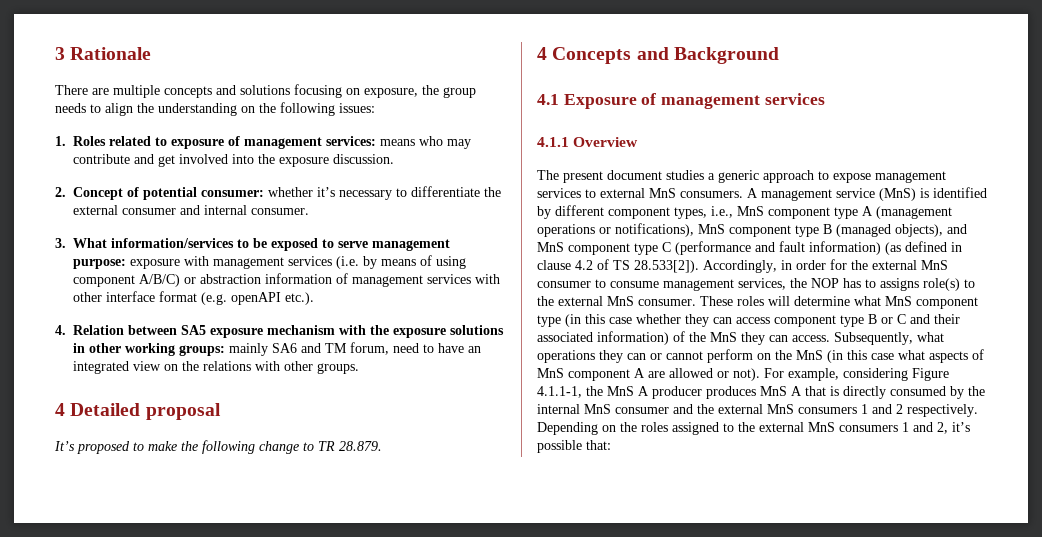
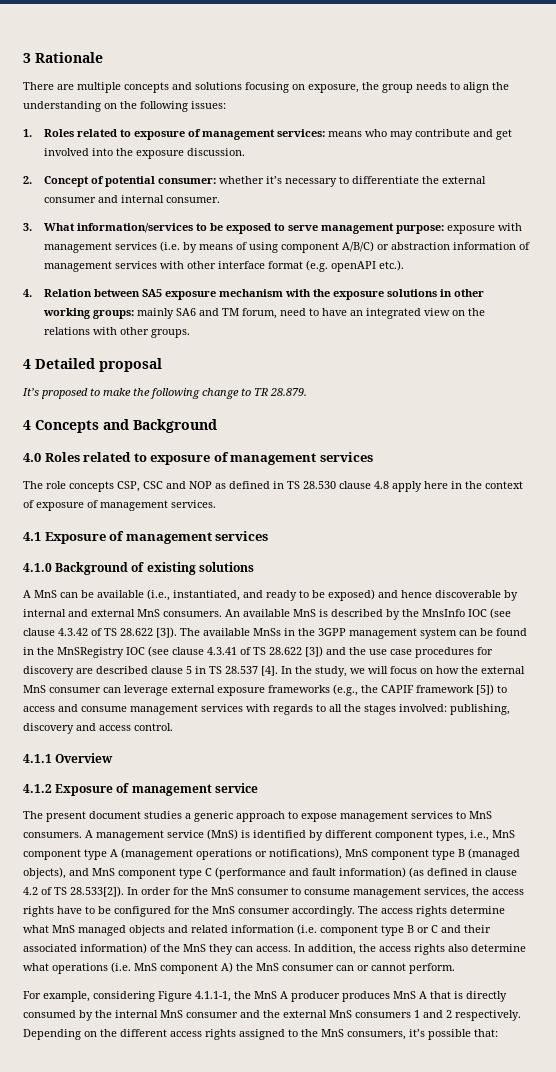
+ 4.0 Roles related to exposure of management services
+ The role concepts CSP, CSC and NOP as defined in TS 28.530 clause 4.8 apply here in the context of exposure of management services.
+ 4.1.0 Background of existing solutions
+ A MnS can be available (i.e., instantiated, and ready to be exposed) and hence discoverable by internal and external MnS consumers. An available MnS is described by the MnsInfo IOC (see clause 4.3.42 of TS 28.622 [3]). The available MnSs in the 3GPP management system can be found in the MnSRegistry IOC (see clause 4.3.41 of TS 28.622 [3]) and the use case procedures for discovery are described clause 5 in TS 28.537 [4]. In the study, we will focus on how the external MnS consumer can leverage external exposure frameworks (e.g., the CAPIF framework [5]) to access and consume management services with regards to all the stages involved: publishing, discovery and access control.
  4.1.1 Overview
+ 4.1.2 Exposure of management service
- The present document studies a generic approach to expose management services to external MnS consumers.
+ The present document studies a generic approach to expose management services to MnS consumers.
- A management service (MnS) is identified by different component types, i.e., MnS component type A (management operations or notifications), MnS component type B (managed objects), and MnS component type C (performance and fault information) (as defined in clause 4.2 of TS 28.533[2]). Accordingly, in order for the external MnS consumer to consume management services, the NOP has to assigns role(s) to the external MnS consumer. These roles will determine what MnS component type (in this case whether they can access component type B or C and their associated information) of the MnS they can access.
+ A management service (MnS) is identified by different component types, i.e., MnS component type A (management operations or notifications), MnS component type B (managed objects), and MnS component type C (performance and fault information) (as defined in clause 4.2 of TS 28.533[2]). In order for the MnS consumer to consume management services, the access rights have to be configured for the MnS consumer accordingly. The access rights determine what MnS managed objects and related information (i.e. component type B or C and their associated information) of the MnS they can access.
- Subsequently, what operations they can or cannot perform on the MnS (in this case what aspects of MnS component A are allowed or not). For example, considering Figure 4.1.1-1, the MnS A producer produces MnS A that is directly consumed by the internal MnS consumer and the external MnS consumers 1 and 2 respectively.
+ In addition, the access rights also determine what operations (i.e. MnS component A) the MnS consumer can or cannot perform.
+ For example, considering Figure 4.1.1-1, the MnS A producer produces MnS A that is directly consumed by the internal MnS consumer and the external MnS consumers 1 and 2 respectively.
- Depending on the roles assigned to the external MnS consumers 1 and 2, it’s possible that:
+ Depending on the different access rights assigned to the MnS consumers, it’s possible that:

